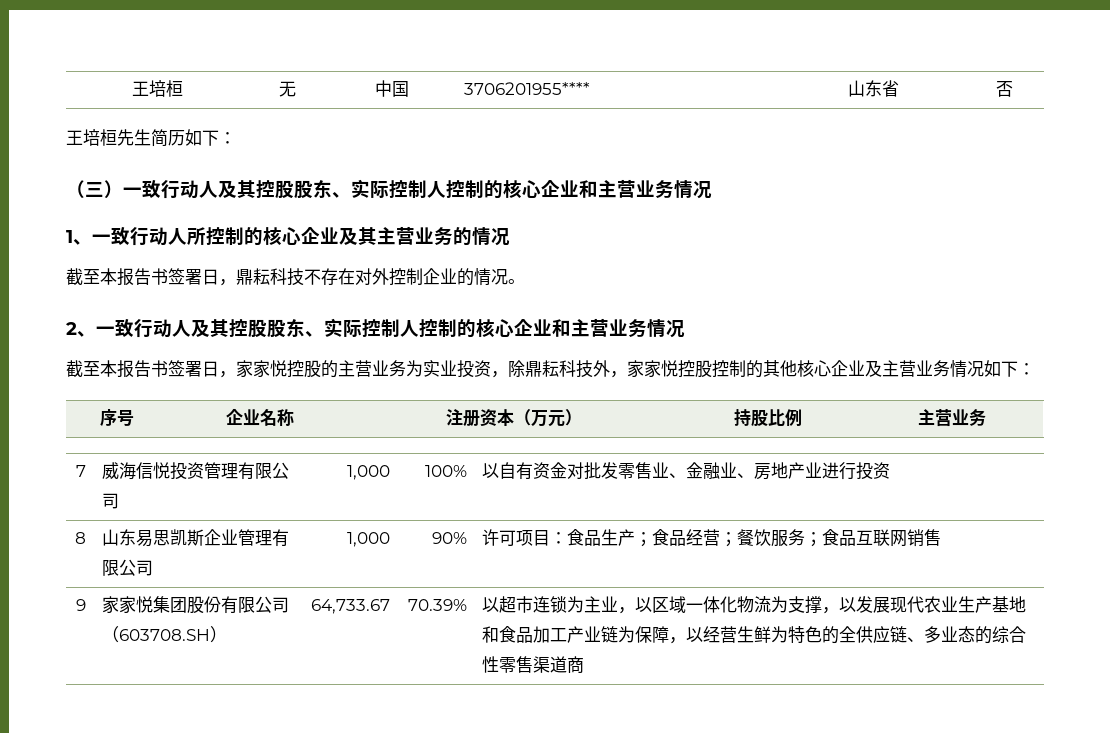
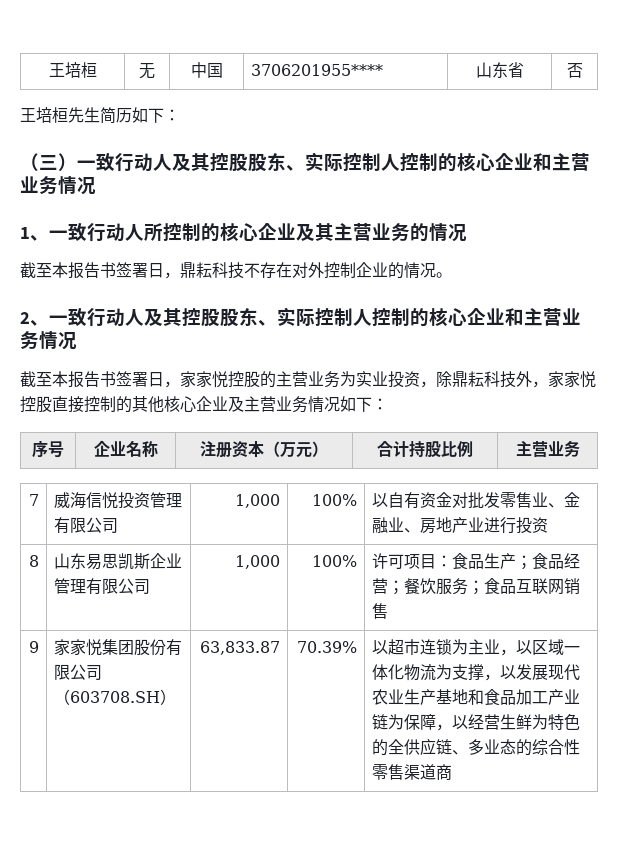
- 截至本报告书签署日，家家悦控股的主营业务为实业投资，除鼎耘科技外，家家悦控股控制的其他核心企业及主营业务情况如下：
+ 截至本报告书签署日，家家悦控股的主营业务为实业投资，除鼎耘科技外，家家悦控股直接控制的其他核心企业及主营业务情况如下：
- 序号 | 企业名称 | 注册资本（万元） | 持股比例 | 主营业务
+ 序号 | 企业名称 | 注册资本（万元） | 合计持股比例 | 主营业务
- 8 | 山东易思凯斯企业管理有限公司 | 1,000 | 90% | 许可项目：食品生产；食品经营；餐饮服务；食品互联网销售
+ 8 | 山东易思凯斯企业管理有限公司 | 1,000 | 100% | 许可项目：食品生产；食品经营；餐饮服务；食品互联网销售
- 64,733.67
+ 63,833.87

